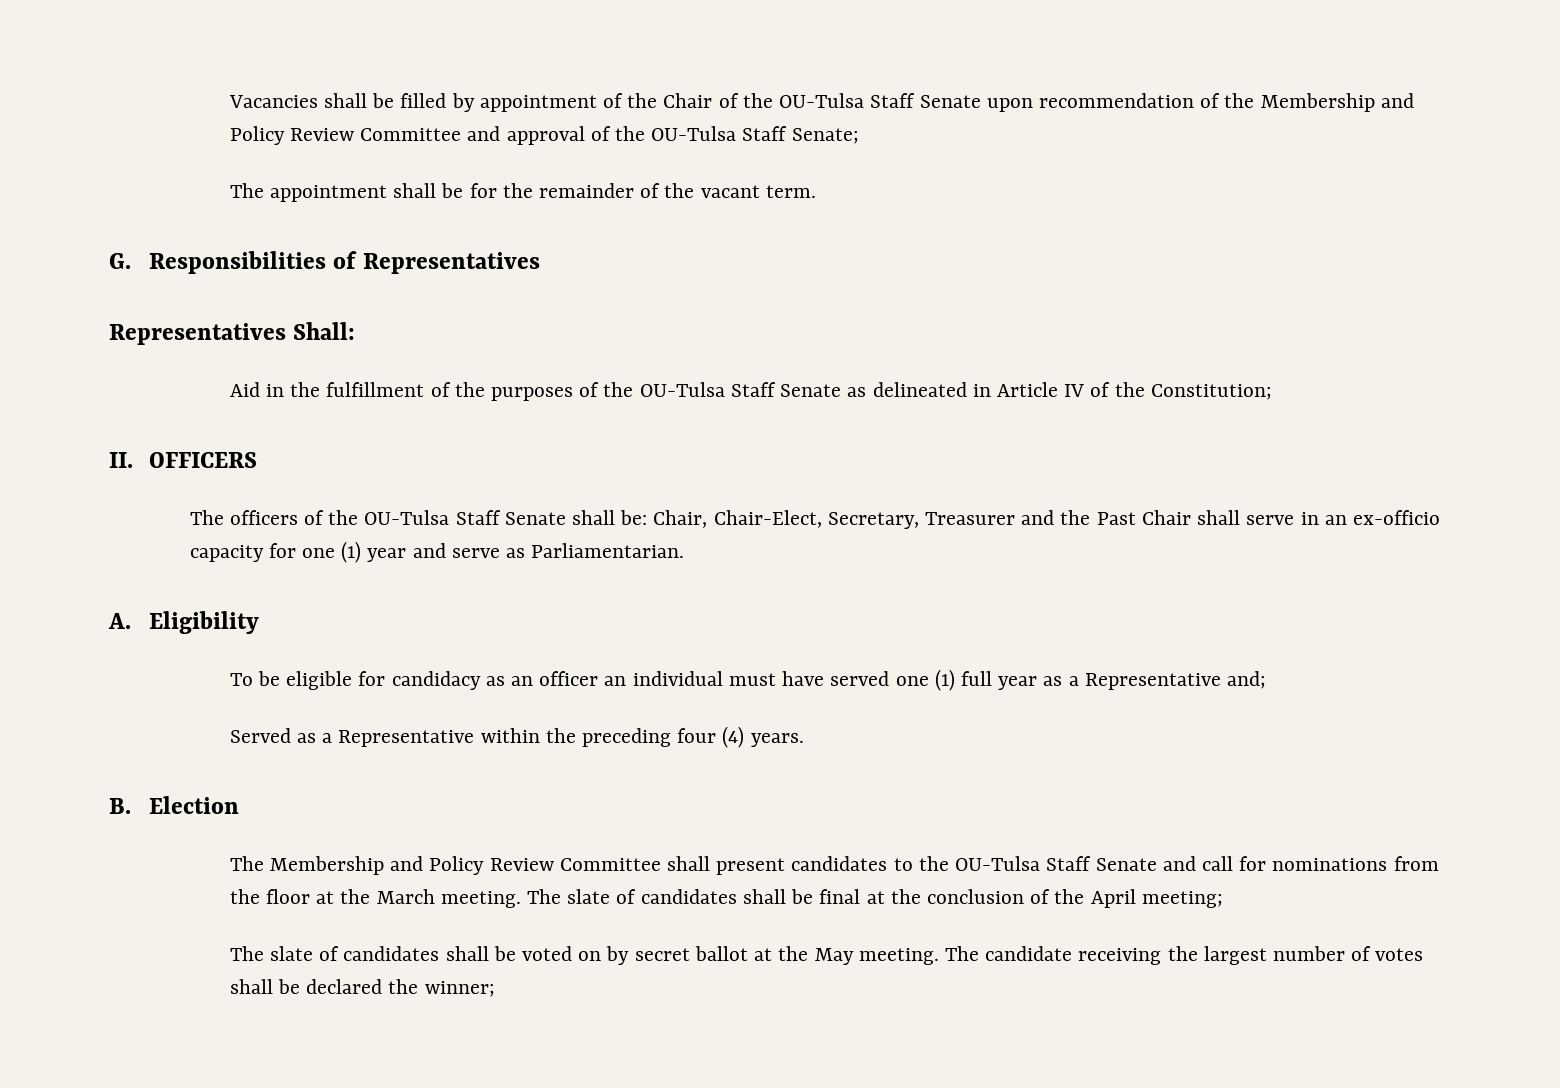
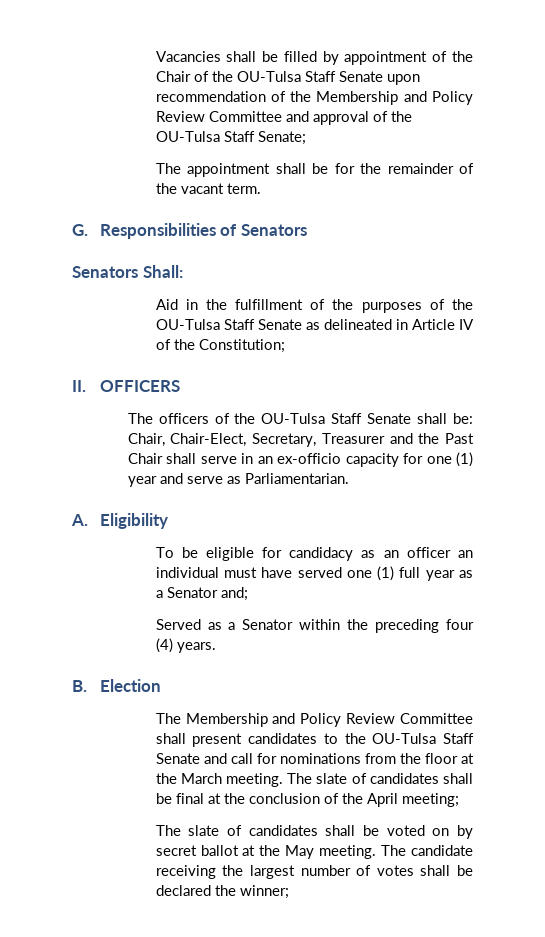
- G. Responsibilities of Representatives
- Representatives Shall:
+ G. Responsibilities of Senators
+ Senators Shall:
- To be eligible for candidacy as an officer an individual must have served one (1) full year as a Representative and;
+ To be eligible for candidacy as an officer an individual must have served one (1) full year as a Senator and;
- Served as a Representative within the preceding four (4) years.
+ Served as a Senator within the preceding four (4) years.

